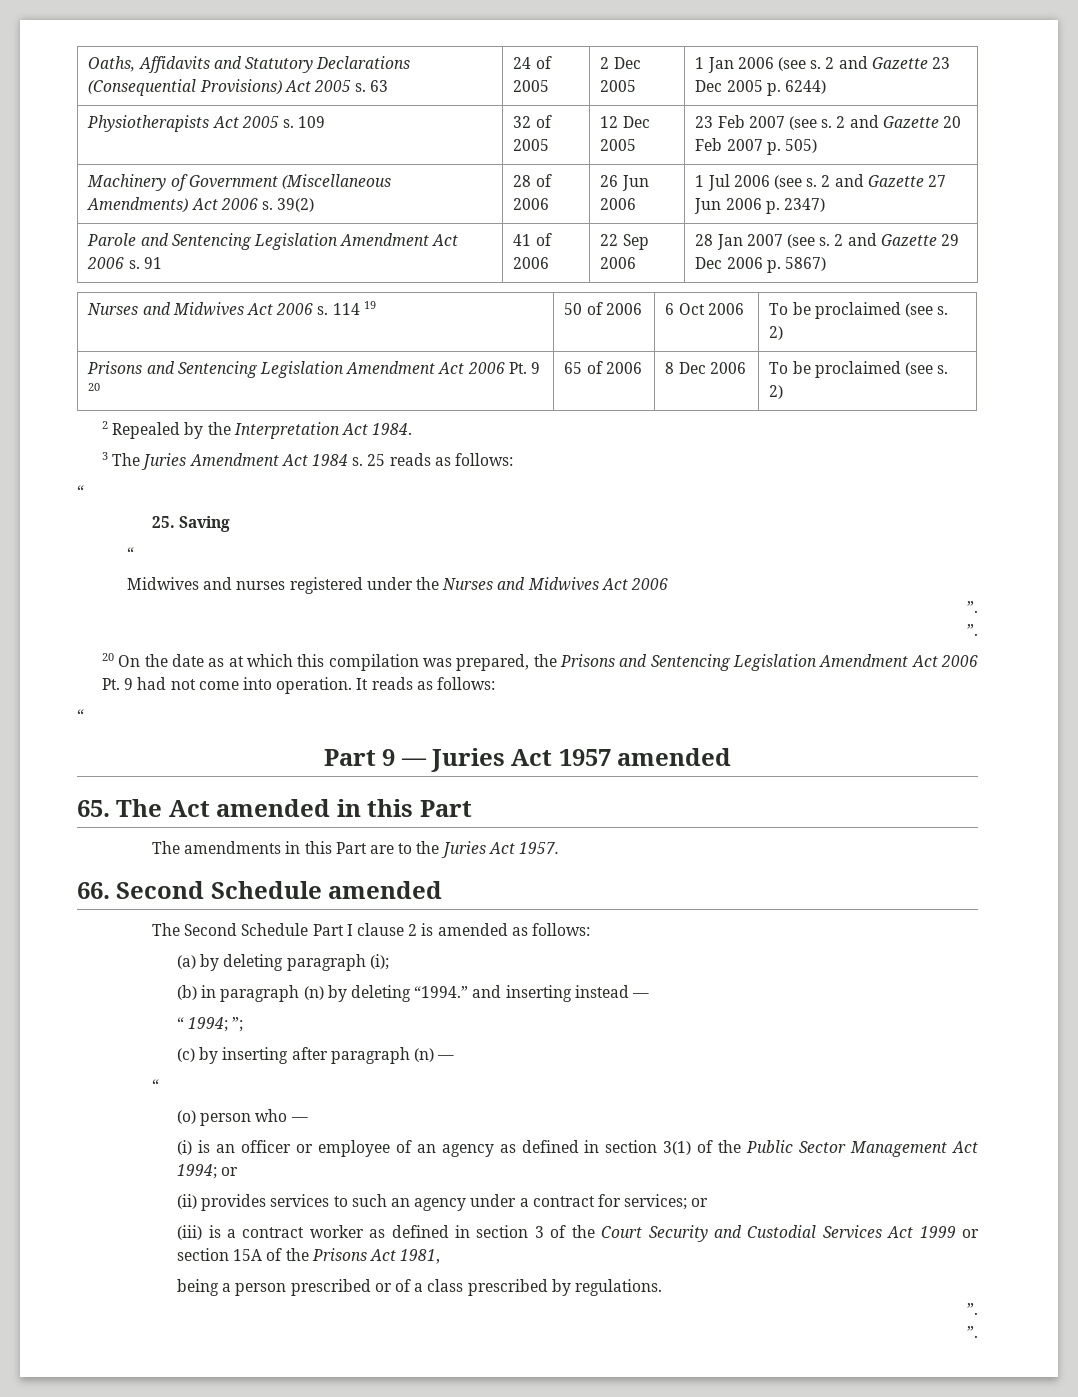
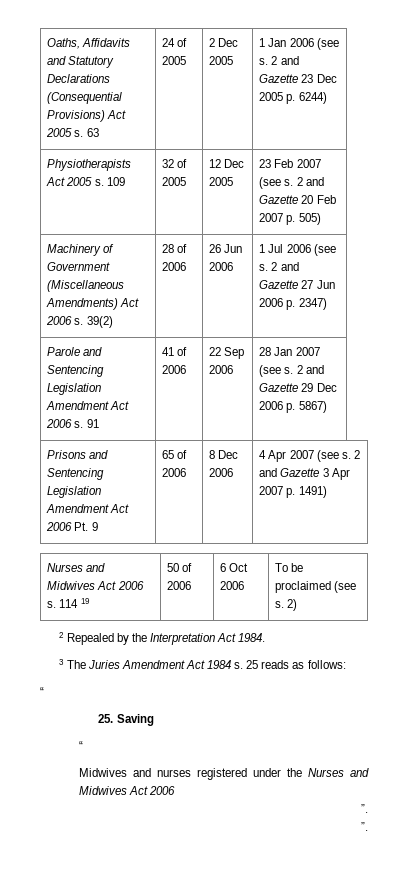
+ Prisons and Sentencing Legislation Amendment Act 2006 Pt. 9 | 65 of 2006 | 8 Dec 2006 | 4 Apr 2007 (see s. 2 and Gazette 3 Apr 2007 p. 1491)
- Prisons and Sentencing Legislation Amendment Act 2006 Pt. 9 20 | 65 of 2006 | 8 Dec 2006 | To be proclaimed (see s. 2)
- 20 On the date as at which this compilation was prepared, the Prisons and Sentencing Legislation Amendment Act 2006 Pt. 9 had not come into operation. It reads as follows:
- “
- Part 9 — Juries Act 1957 amended
- 65. The Act amended in this Part
- The amendments in this Part are to the Juries Act 1957.
- 66. Second Schedule amended
- The Second Schedule Part I clause 2 is amended as follows:
- (a) by deleting paragraph (i);
- (b) in paragraph (n) by deleting “1994.” and inserting instead —
- “ 1994; ”;
- (c) by inserting after paragraph (n) —
- “
- (o) person who —
- (i) is an officer or employee of an agency as defined in section 3(1) of the Public Sector Management Act 1994; or
- (ii) provides services to such an agency under a contract for services; or
- (iii) is a contract worker as defined in section 3 of the Court Security and Custodial Services Act 1999 or section 15A of the Prisons Act 1981,
- being a person prescribed or of a class prescribed by regulations.
- ”.
- ”.

